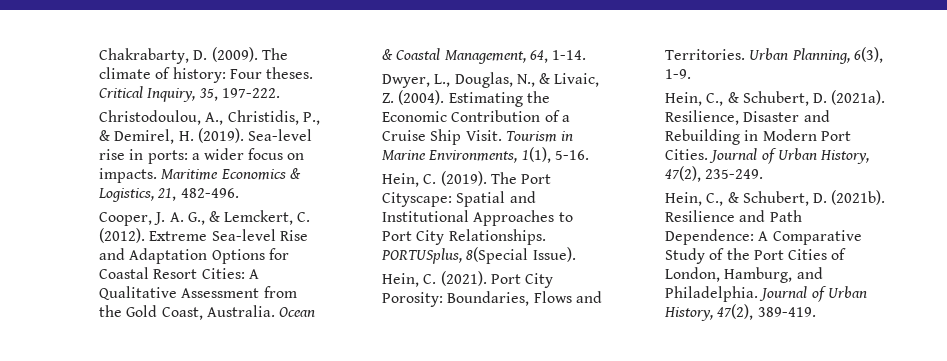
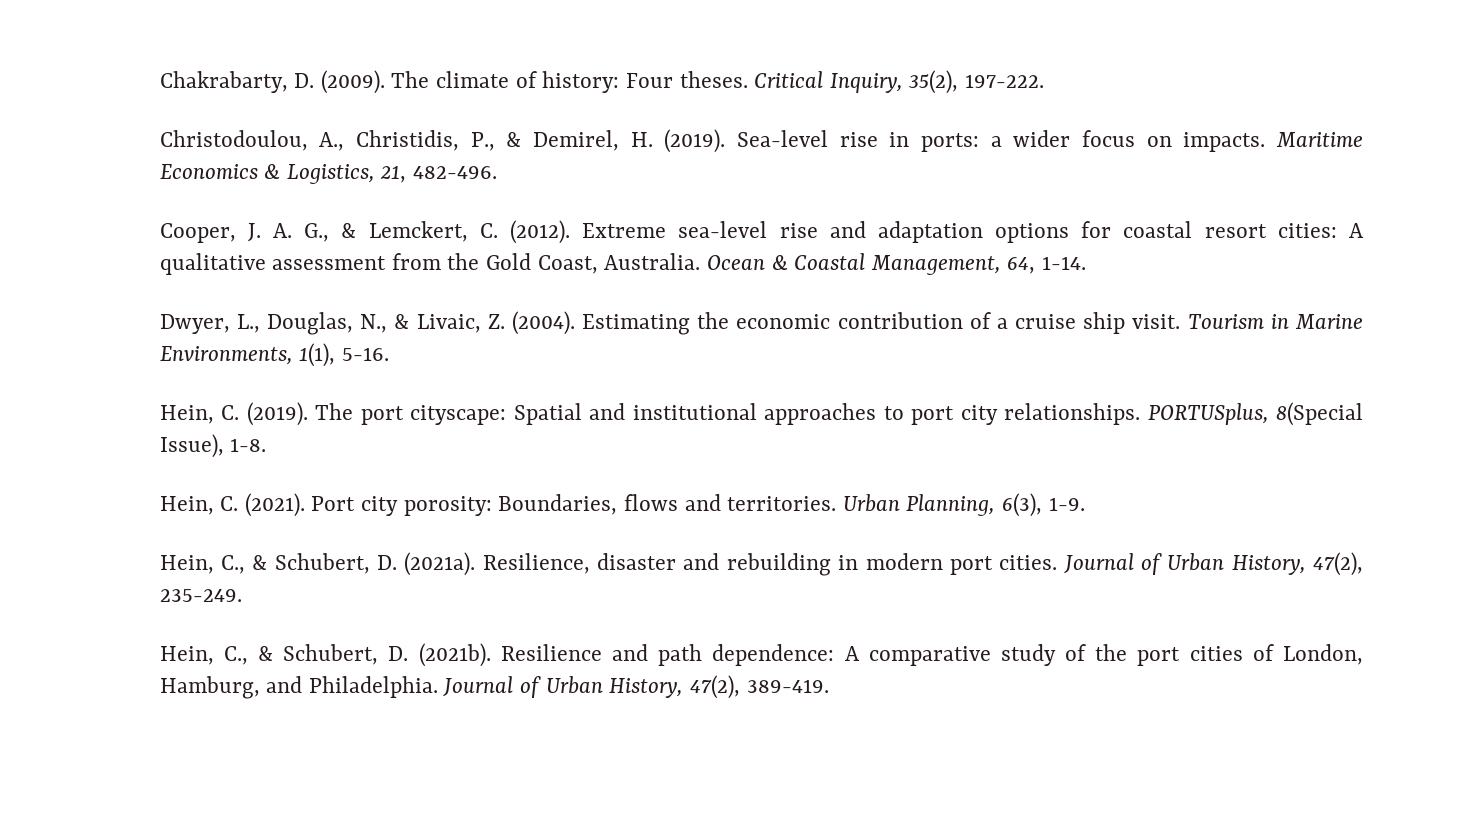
- Critical Inquiry, 35, 197-222.
+ Critical Inquiry, 35(2), 197-222.
- Extreme Sea-level Rise and Adaptation Options for Coastal Resort Cities: A Qualitative Assessment from the Gold Coast, Australia.
+ Extreme sea-level rise and adaptation options for coastal resort cities: A qualitative assessment from the Gold Coast, Australia.
- Estimating the Economic Contribution of a Cruise Ship Visit.
+ Estimating the economic contribution of a cruise ship visit.
- The Port Cityscape: Spatial and Institutional Approaches to Port City Relationships. PORTUSplus, 8(Special Issue).
- Hein, C. (2021). Port City Porosity: Boundaries, Flows and Territories.
+ The port cityscape: Spatial and institutional approaches to port city relationships. PORTUSplus, 8(Special Issue), 1-8.
+ Hein, C. (2021). Port city porosity: Boundaries, flows and territories.
- Resilience, Disaster and Rebuilding in Modern Port Cities.
+ Resilience, disaster and rebuilding in modern port cities.
- Resilience and Path Dependence: A Comparative Study of the Port Cities of London, Hamburg, and Philadelphia.
+ Resilience and path dependence: A comparative study of the port cities of London, Hamburg, and Philadelphia.

